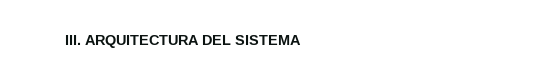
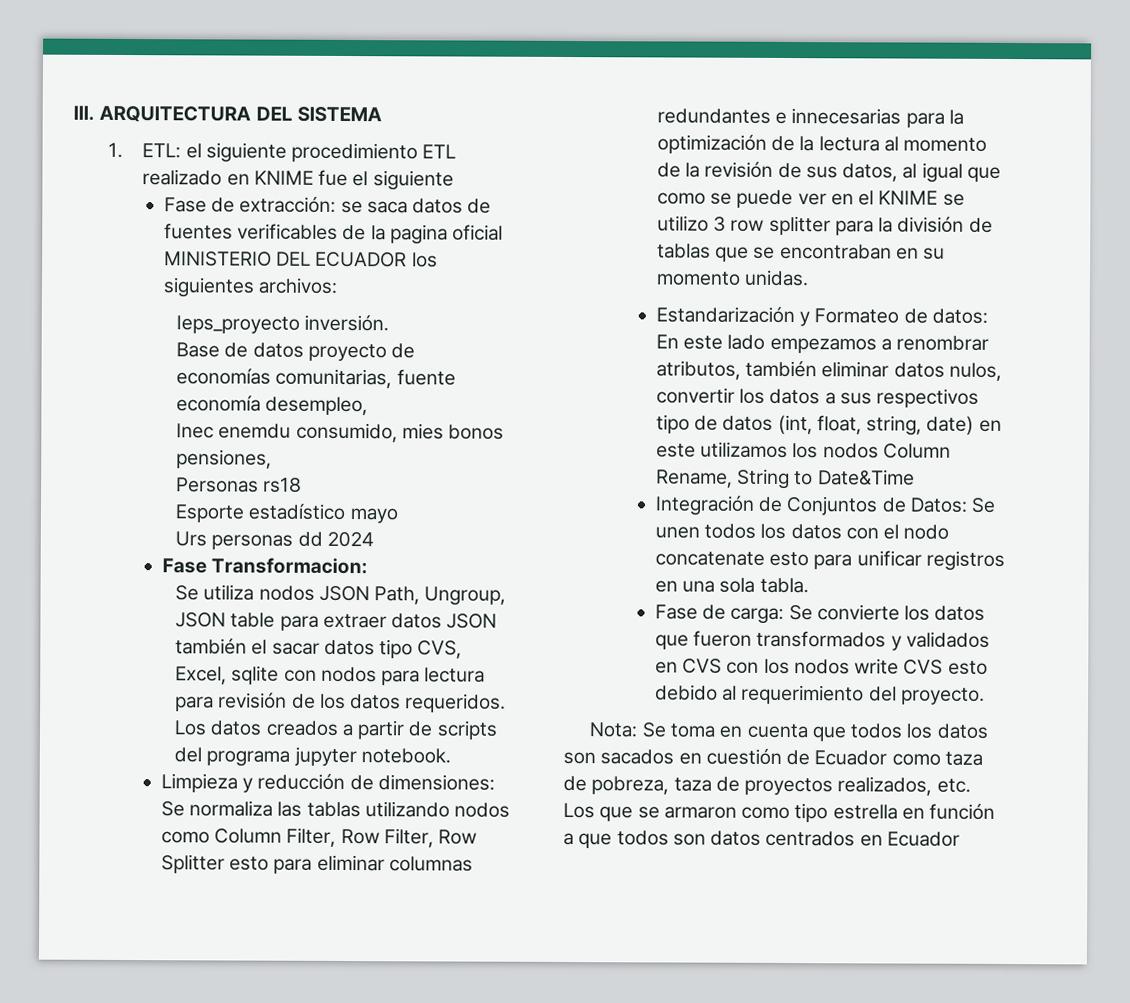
+ 1. ETL: el siguiente procedimiento ETL realizado en KNIME fue el siguiente
+ Fase de extracción: se saca datos de fuentes verificables de la pagina oficial MINISTERIO DEL ECUADOR los siguientes archivos:
+ Ieps_proyecto inversión.
+ Base de datos proyecto de economías comunitarias, fuente economía desempleo,
+ Inec enemdu consumido, mies bonos pensiones,
+ Personas rs18
+ Esporte estadístico mayo
+ Urs personas dd 2024
+ Fase Transformacion:
+ Se utiliza nodos JSON Path, Ungroup, JSON table para extraer datos JSON también el sacar datos tipo CVS, Excel, sqlite con nodos para lectura para revisión de los datos requeridos. Los datos creados a partir de scripts del programa jupyter notebook.
+ Limpieza y reducción de dimensiones: Se normaliza las tablas utilizando nodos como Column Filter, Row Filter, Row Splitter esto para eliminar columnas redundantes e innecesarias para la optimización de la lectura al momento de la revisión de sus datos, al igual que como se puede ver en el KNIME se utilizo 3 row splitter para la división de tablas que se encontraban en su momento unidas.
+ Estandarización y Formateo de datos: En este lado empezamos a renombrar atributos, también eliminar datos nulos, convertir los datos a sus respectivos tipo de datos (int, float, string, date) en este utilizamos los nodos Column Rename, String to Date&Time
+ Integración de Conjuntos de Datos: Se unen todos los datos con el nodo concatenate esto para unificar registros en una sola tabla.
+ Fase de carga: Se convierte los datos que fueron transformados y validados en CVS con los nodos write CVS esto debido al requerimiento del proyecto.
+ Nota: Se toma en cuenta que todos los datos son sacados en cuestión de Ecuador como taza de pobreza, taza de proyectos realizados, etc. Los que se armaron como tipo estrella en función a que todos son datos centrados en Ecuador

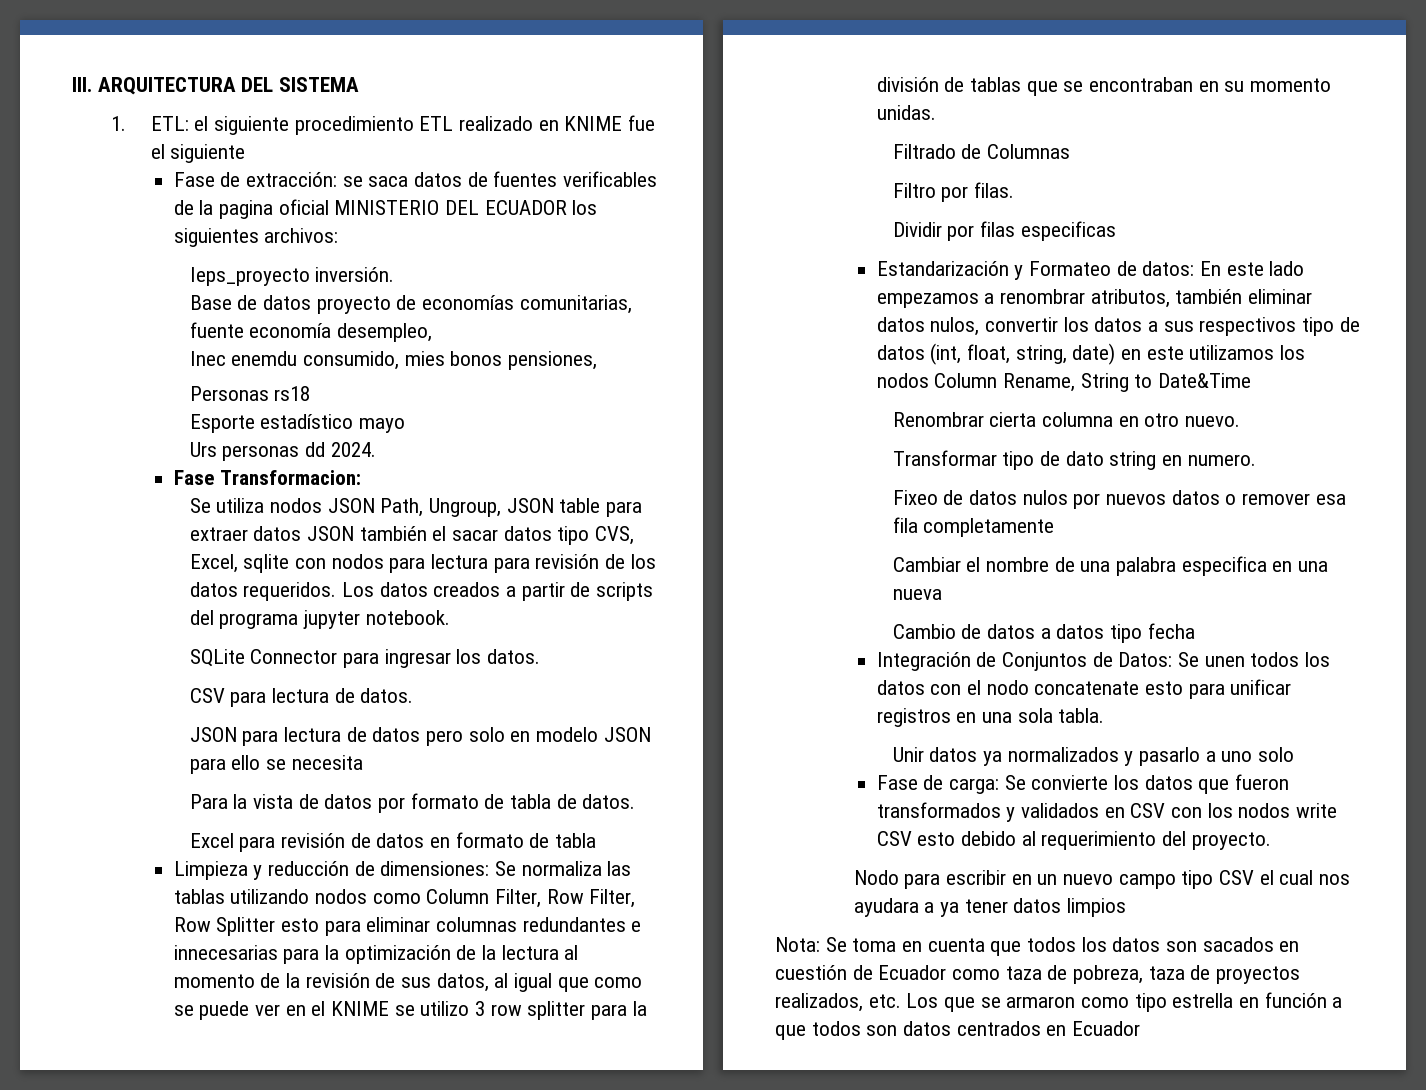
- Urs personas dd 2024
+ Urs personas dd 2024.
+ SQLite Connector para ingresar los datos.
+ CSV para lectura de datos.
+ JSON para lectura de datos pero solo en modelo JSON para ello se necesita
+ Para la vista de datos por formato de tabla de datos.
+ Excel para revisión de datos en formato de tabla
+ Filtrado de Columnas
+ Filtro por filas.
+ Dividir por filas especificas
+ Renombrar cierta columna en otro nuevo.
+ Transformar tipo de dato string en numero.
+ Fixeo de datos nulos por nuevos datos o remover esa fila completamente
+ Cambiar el nombre de una palabra especifica en una nueva
+ Cambio de datos a datos tipo fecha
+ Unir datos ya normalizados y pasarlo a uno solo
- Fase de carga: Se convierte los datos que fueron transformados y validados en CVS con los nodos write CVS esto debido al requerimiento del proyecto.
+ Fase de carga: Se convierte los datos que fueron transformados y validados en CSV con los nodos write CSV esto debido al requerimiento del proyecto.
+ Nodo para escribir en un nuevo campo tipo CSV el cual nos ayudara a ya tener datos limpios

